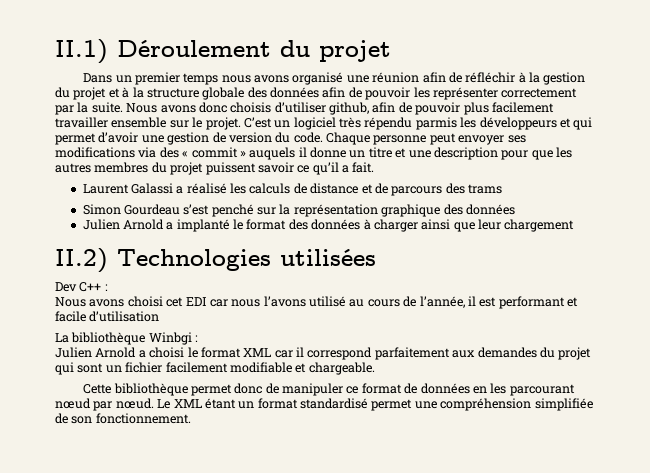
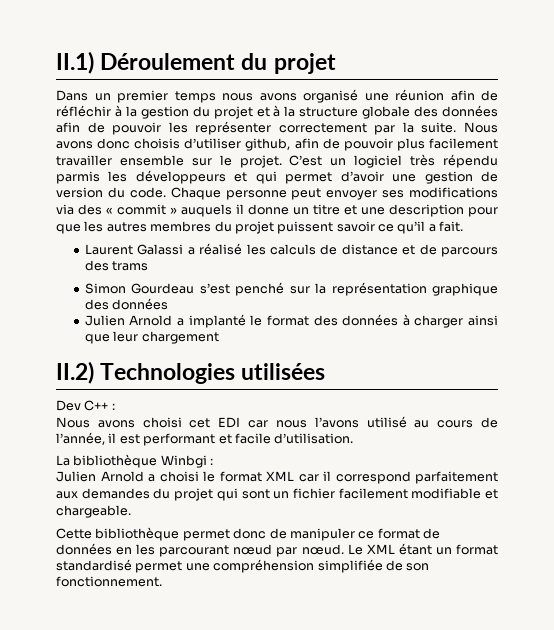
- Nous avons choisi cet EDI car nous l’avons utilisé au cours de l’année, il est performant et facile d’utilisation
+ Nous avons choisi cet EDI car nous l’avons utilisé au cours de l’année, il est performant et facile d’utilisation.

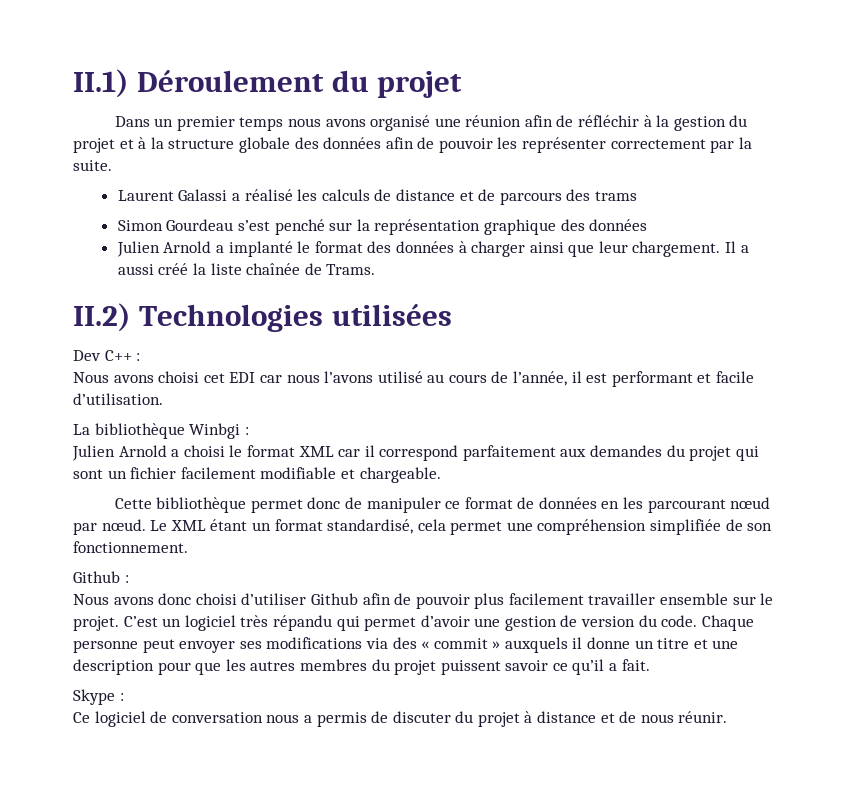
- Nous avons donc choisis d’utiliser github, afin de pouvoir plus facilement travailler ensemble sur le projet. C’est un logiciel très répendu parmis les développeurs et qui permet d’avoir une gestion de version du code. Chaque personne peut envoyer ses modifications via des « commit » auquels il donne un titre et une description pour que les autres membres du projet puissent savoir ce qu’il a fait.
- Julien Arnold a implanté le format des données à charger ainsi que leur chargement
+ Julien Arnold a implanté le format des données à charger ainsi que leur chargement. Il a aussi créé la liste chaînée de Trams.
- Le XML étant un format standardisé permet une compréhension simplifiée de son fonctionnement.
+ Le XML étant un format standardisé, cela permet une compréhension simplifiée de son fonctionnement.
+ Github :
+ Nous avons donc choisi d’utiliser Github afin de pouvoir plus facilement travailler ensemble sur le projet. C’est un logiciel très répandu qui permet d’avoir une gestion de version du code. Chaque personne peut envoyer ses modifications via des « commit » auxquels il donne un titre et une description pour que les autres membres du projet puissent savoir ce qu’il a fait.
+ Skype :
+ Ce logiciel de conversation nous a permis de discuter du projet à distance et de nous réunir.

